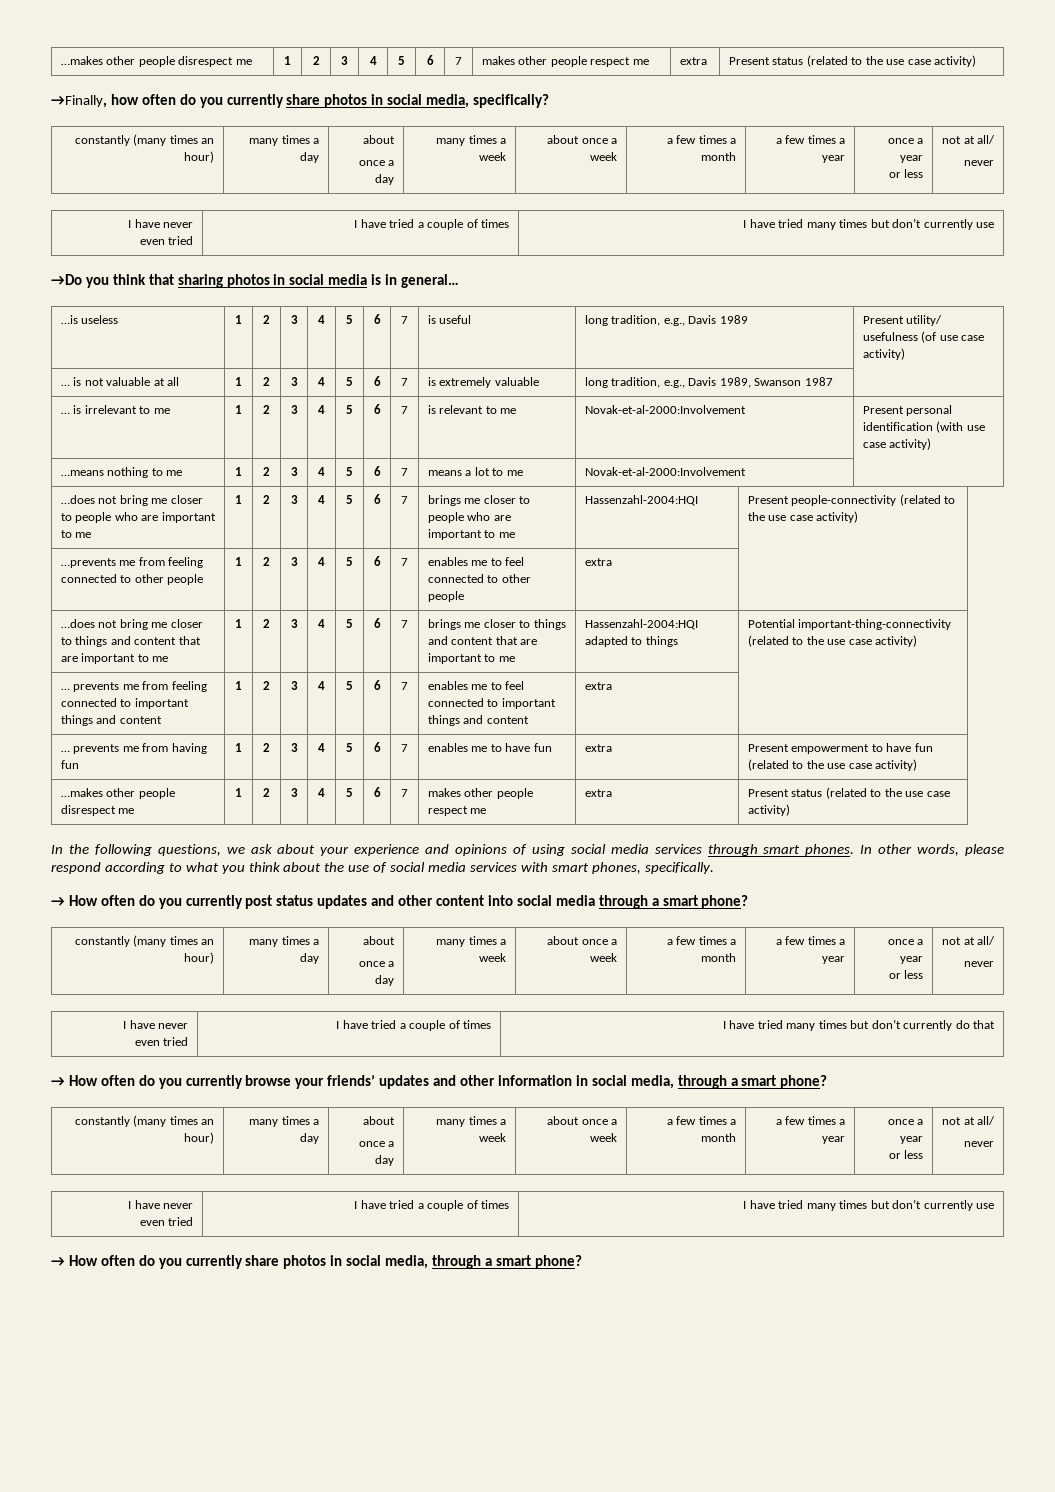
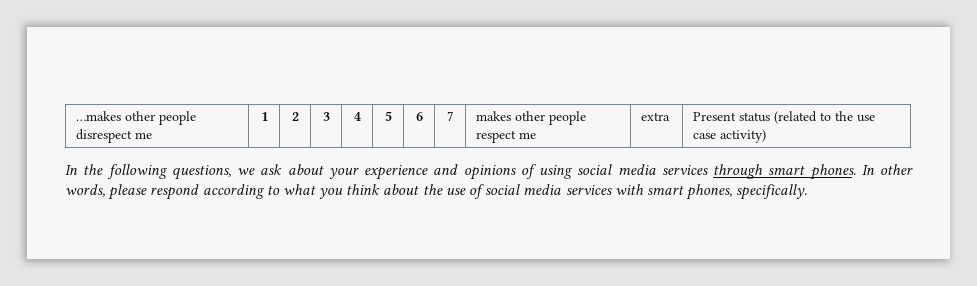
- →Finally, how often do you currently share photos in social media, specifically?
- constantly (many times an hour) | many times a day | about
- once a day | many times a week | about once a week | a few times a month | a few times a year | once a year
- or less | not at all/
- never
- I have never
- even tried | I have tried a couple of times | I have tried many times but don’t currently use
- →Do you think that sharing photos in social media is in general…
- …is useless | 1 | 2 | 3 | 4 | 5 | 6 | 7 | is useful | long tradition, e.g., Davis 1989 | Present utility/ usefulness (of use case activity)
- … is not valuable at all | 1 | 2 | 3 | 4 | 5 | 6 | 7 | is extremely valuable | long tradition, e.g., Davis 1989, Swanson 1987 |
- … is irrelevant to me | 1 | 2 | 3 | 4 | 5 | 6 | 7 | is relevant to me | Novak-et-al-2000:Involvement | Present personal identification (with use case activity)
- …means nothing to me | 1 | 2 | 3 | 4 | 5 | 6 | 7 | means a lot to me | Novak-et-al-2000:Involvement |
- …does not bring me closer to people who are important to me | 1 | 2 | 3 | 4 | 5 | 6 | 7 | brings me closer to people who are important to me | Hassenzahl-2004:HQI | Present people-connectivity (related to the use case activity)
- …prevents me from feeling connected to other people | 1 | 2 | 3 | 4 | 5 | 6 | 7 | enables me to feel connected to other people | extra |
- …does not bring me closer to things and content that are important to me | 1 | 2 | 3 | 4 | 5 | 6 | 7 | brings me closer to things and content that are important to me | Hassenzahl-2004:HQI adapted to things | Potential important-thing-connectivity (related to the use case activity)
- … prevents me from feeling connected to important things and content | 1 | 2 | 3 | 4 | 5 | 6 | 7 | enables me to feel connected to important things and content | extra |
- … prevents me from having fun | 1 | 2 | 3 | 4 | 5 | 6 | 7 | enables me to have fun | extra | Present empowerment to have fun (related to the use case activity)
- …makes other people disrespect me | 1 | 2 | 3 | 4 | 5 | 6 | 7 | makes other people respect me | extra | Present status (related to the use case activity)
- → How often do you currently post status updates and other content into social media through a smart phone?
- constantly (many times an hour) | many times a day | about
- once a day | many times a week | about once a week | a few times a month | a few times a year | once a year
- or less | not at all/
- never
- I have never
- even tried | I have tried a couple of times | I have tried many times but don’t currently do that
- → How often do you currently browse your friends’ updates and other information in social media, through a smart phone?
- constantly (many times an hour) | many times a day | about
- once a day | many times a week | about once a week | a few times a month | a few times a year | once a year
- or less | not at all/
- never
- I have never
- even tried | I have tried a couple of times | I have tried many times but don’t currently use
- → How often do you currently share photos in social media, through a smart phone?

